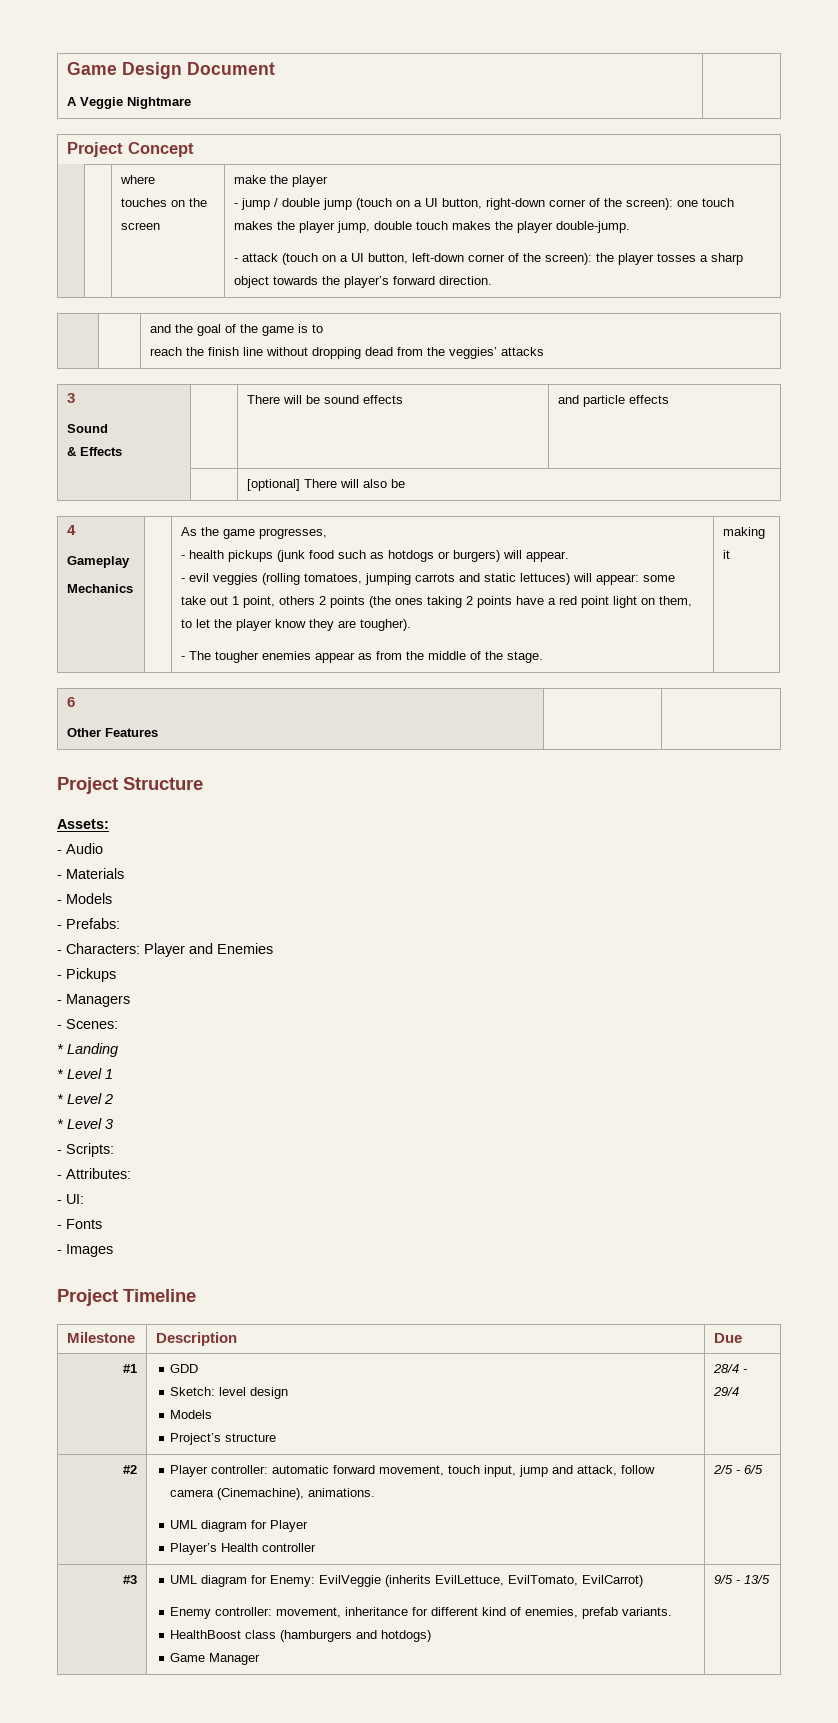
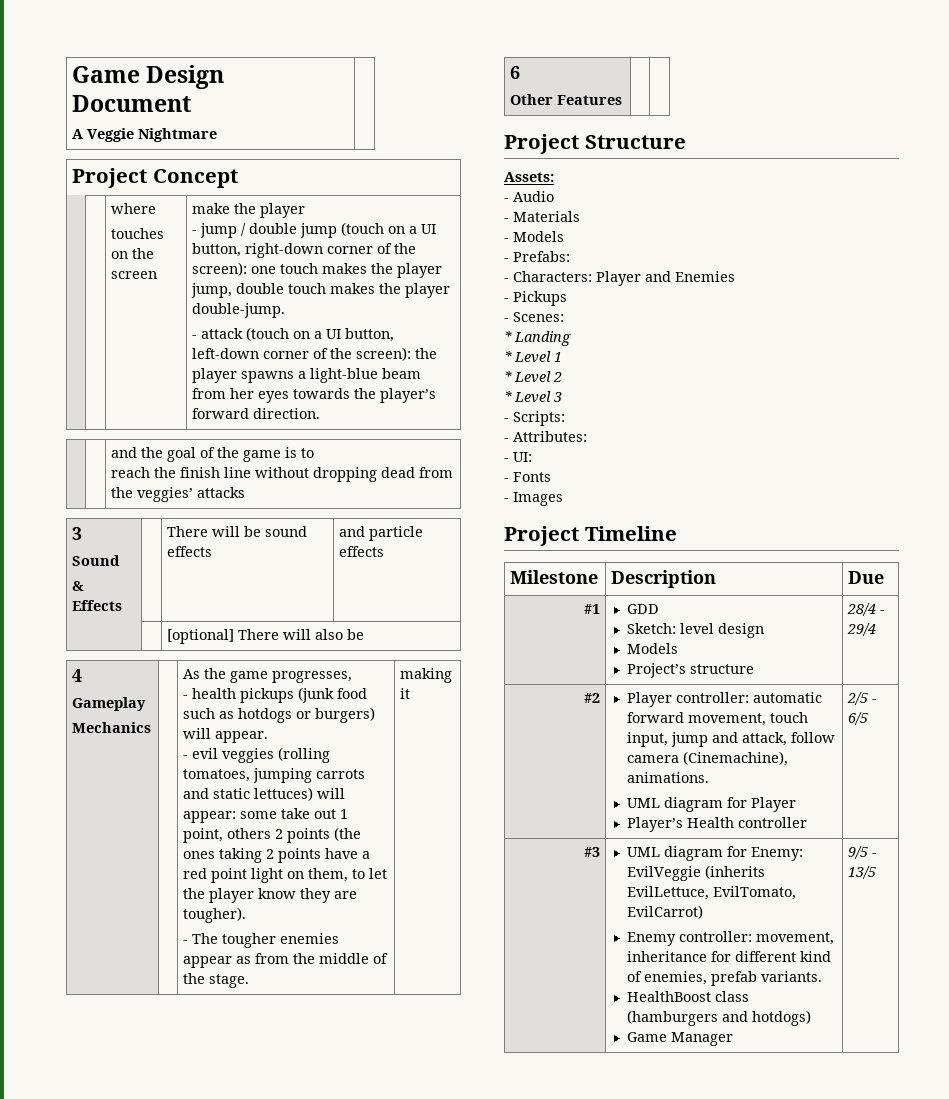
- - attack (touch on a UI button, left-down corner of the screen): the player tosses a sharp object towards the player’s forward direction.
+ - attack (touch on a UI button, left-down corner of the screen): the player spawns a light-blue beam from her eyes towards the player’s forward direction.
- - Managers

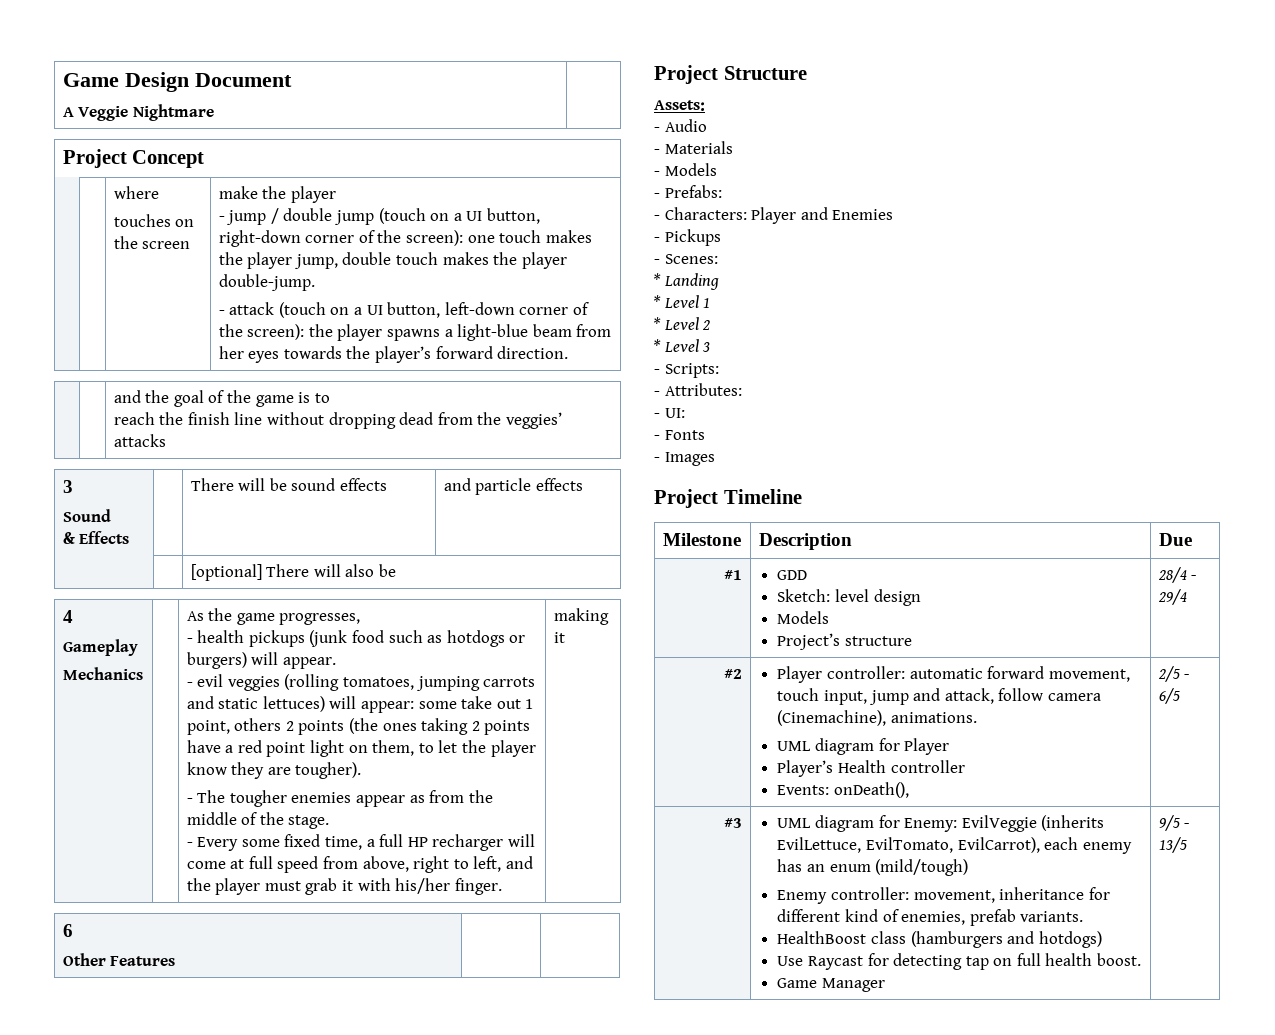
+ - Every some fixed time, a full HP recharger will come at full speed from above, right to left, and the player must grab it with his/her finger.
  #2 | Player controller: automatic forward movement, touch input, jump and attack, follow camera (Cinemachine), animations.
  UML diagram for Player
- Player’s Health controller | 2/5 - 6/5
+ Player’s Health controller
+ Events: onDeath(), | 2/5 - 6/5
- UML diagram for Enemy: EvilVeggie (inherits EvilLettuce, EvilTomato, EvilCarrot)
+ UML diagram for Enemy: EvilVeggie (inherits EvilLettuce, EvilTomato, EvilCarrot), each enemy has an enum (mild/tough)
+ Use Raycast for detecting tap on full health boost.

